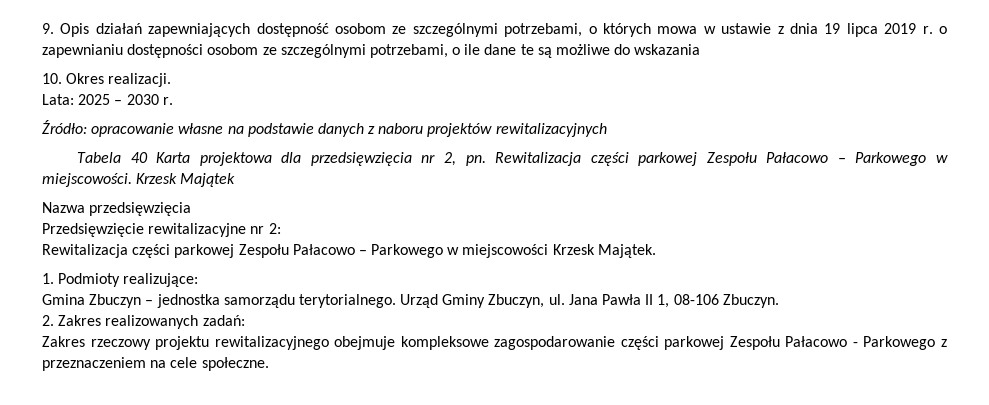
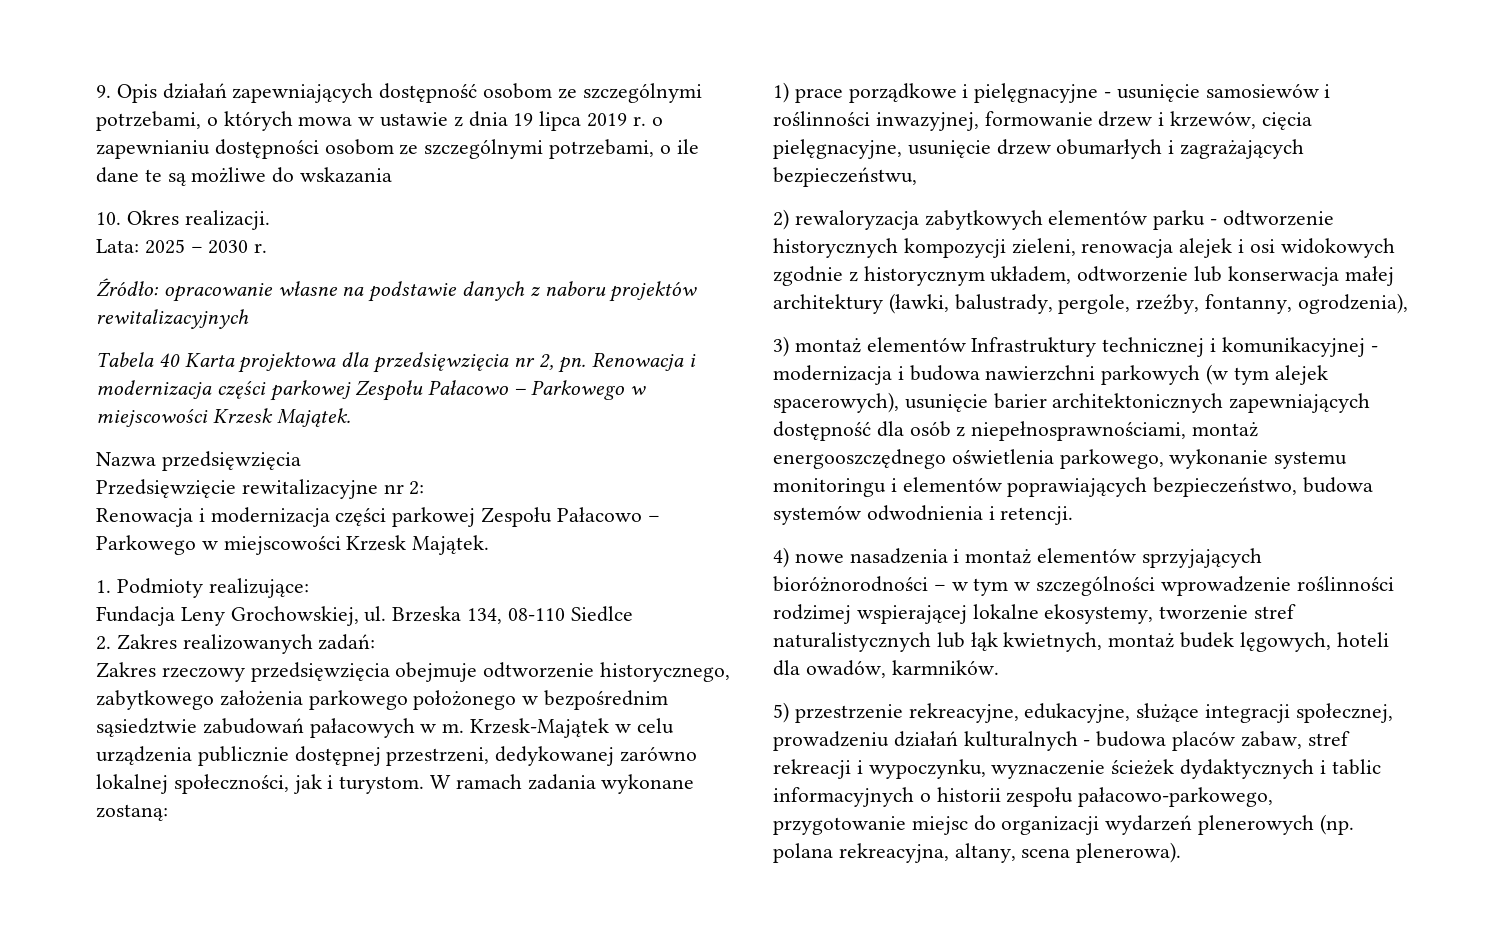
- Tabela 40 Karta projektowa dla przedsięwzięcia nr 2, pn. Rewitalizacja części parkowej Zespołu Pałacowo – Parkowego w miejscowości. Krzesk Majątek
+ Tabela 40 Karta projektowa dla przedsięwzięcia nr 2, pn. Renowacja i modernizacja części parkowej Zespołu Pałacowo – Parkowego w miejscowości Krzesk Majątek.
  Przedsięwzięcie rewitalizacyjne nr 2:
- Rewitalizacja części parkowej Zespołu Pałacowo – Parkowego w miejscowości Krzesk Majątek.
+ Renowacja i modernizacja części parkowej Zespołu Pałacowo – Parkowego w miejscowości Krzesk Majątek.
- Gmina Zbuczyn – jednostka samorządu terytorialnego. Urząd Gminy Zbuczyn, ul. Jana Pawła II 1, 08-106 Zbuczyn.
+ Fundacja Leny Grochowskiej, ul. Brzeska 134, 08-110 Siedlce
- Zakres rzeczowy projektu rewitalizacyjnego obejmuje kompleksowe zagospodarowanie części parkowej Zespołu Pałacowo - Parkowego z przeznaczeniem na cele społeczne.
+ Zakres rzeczowy przedsięwzięcia obejmuje odtworzenie historycznego, zabytkowego założenia parkowego położonego w bezpośrednim sąsiedztwie zabudowań pałacowych w m. Krzesk-Majątek w celu urządzenia publicznie dostępnej przestrzeni, dedykowanej zarówno lokalnej społeczności, jak i turystom. W ramach zadania wykonane zostaną:
+ 1) prace porządkowe i pielęgnacyjne - usunięcie samosiewów i roślinności inwazyjnej, formowanie drzew i krzewów, cięcia pielęgnacyjne, usunięcie drzew obumarłych i zagrażających bezpieczeństwu,
+ 2) rewaloryzacja zabytkowych elementów parku - odtworzenie historycznych kompozycji zieleni, renowacja alejek i osi widokowych zgodnie z historycznym układem, odtworzenie lub konserwacja małej architektury (ławki, balustrady, pergole, rzeźby, fontanny, ogrodzenia),
+ 3) montaż elementów Infrastruktury technicznej i komunikacyjnej - modernizacja i budowa nawierzchni parkowych (w tym alejek spacerowych), usunięcie barier architektonicznych zapewniających dostępność dla osób z niepełnosprawnościami, montaż energooszczędnego oświetlenia parkowego, wykonanie systemu monitoringu i elementów poprawiających bezpieczeństwo, budowa systemów odwodnienia i retencji.
+ 4) nowe nasadzenia i montaż elementów sprzyjających bioróżnorodności – w tym w szczególności wprowadzenie roślinności rodzimej wspierającej lokalne ekosystemy, tworzenie stref naturalistycznych lub łąk kwietnych, montaż budek lęgowych, hoteli dla owadów, karmników.
+ 5) przestrzenie rekreacyjne, edukacyjne, służące integracji społecznej, prowadzeniu działań kulturalnych - budowa placów zabaw, stref rekreacji i wypoczynku, wyznaczenie ścieżek dydaktycznych i tablic informacyjnych o historii zespołu pałacowo-parkowego, przygotowanie miejsc do organizacji wydarzeń plenerowych (np. polana rekreacyjna, altany, scena plenerowa).

